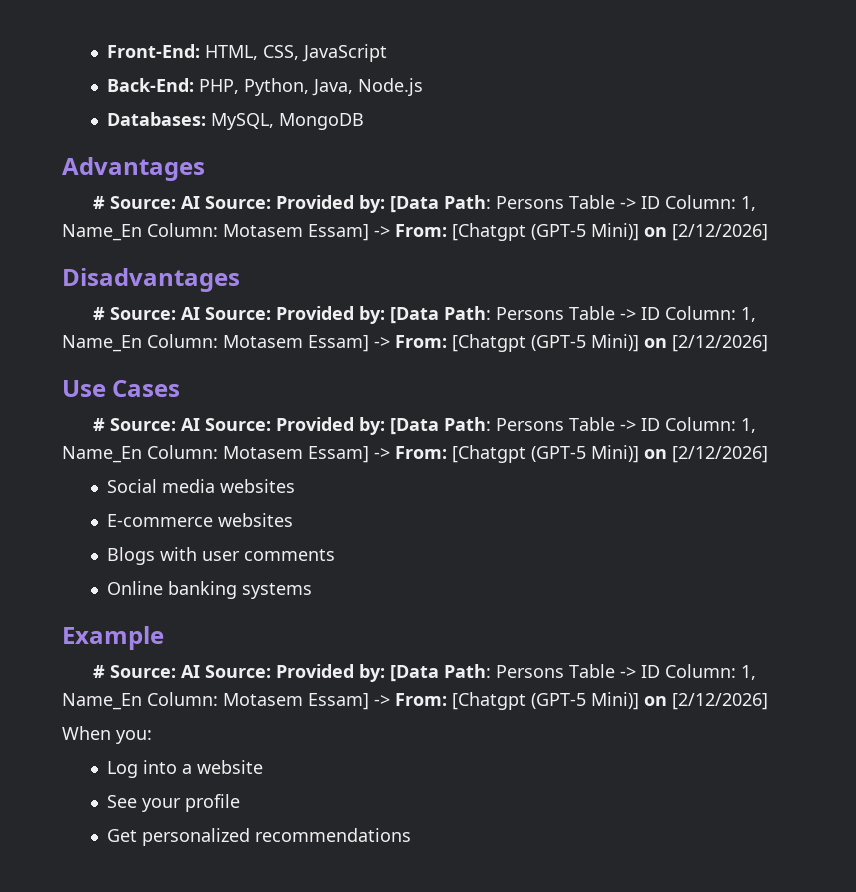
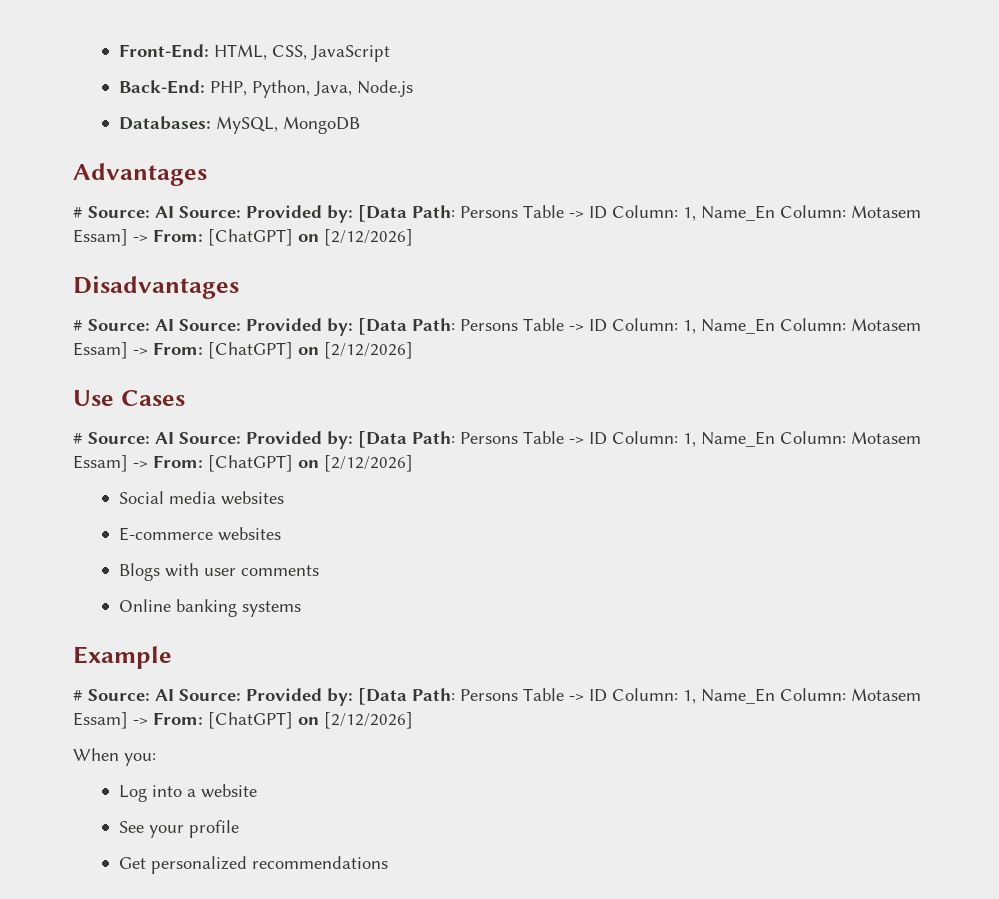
  Advantages
- # Source: AI Source: Provided by: [Data Path: Persons Table -> ID Column: 1, Name_En Column: Motasem Essam] -> From: [Chatgpt (GPT‑5 Mini)] on [2/12/2026]
+ # Source: AI Source: Provided by: [Data Path: Persons Table -> ID Column: 1, Name_En Column: Motasem Essam] -> From: [ChatGPT] on [2/12/2026]
  Disadvantages
- # Source: AI Source: Provided by: [Data Path: Persons Table -> ID Column: 1, Name_En Column: Motasem Essam] -> From: [Chatgpt (GPT‑5 Mini)] on [2/12/2026]
+ # Source: AI Source: Provided by: [Data Path: Persons Table -> ID Column: 1, Name_En Column: Motasem Essam] -> From: [ChatGPT] on [2/12/2026]
  Use Cases
- # Source: AI Source: Provided by: [Data Path: Persons Table -> ID Column: 1, Name_En Column: Motasem Essam] -> From: [Chatgpt (GPT‑5 Mini)] on [2/12/2026]
+ # Source: AI Source: Provided by: [Data Path: Persons Table -> ID Column: 1, Name_En Column: Motasem Essam] -> From: [ChatGPT] on [2/12/2026]
  Example
- # Source: AI Source: Provided by: [Data Path: Persons Table -> ID Column: 1, Name_En Column: Motasem Essam] -> From: [Chatgpt (GPT‑5 Mini)] on [2/12/2026]
+ # Source: AI Source: Provided by: [Data Path: Persons Table -> ID Column: 1, Name_En Column: Motasem Essam] -> From: [ChatGPT] on [2/12/2026]

